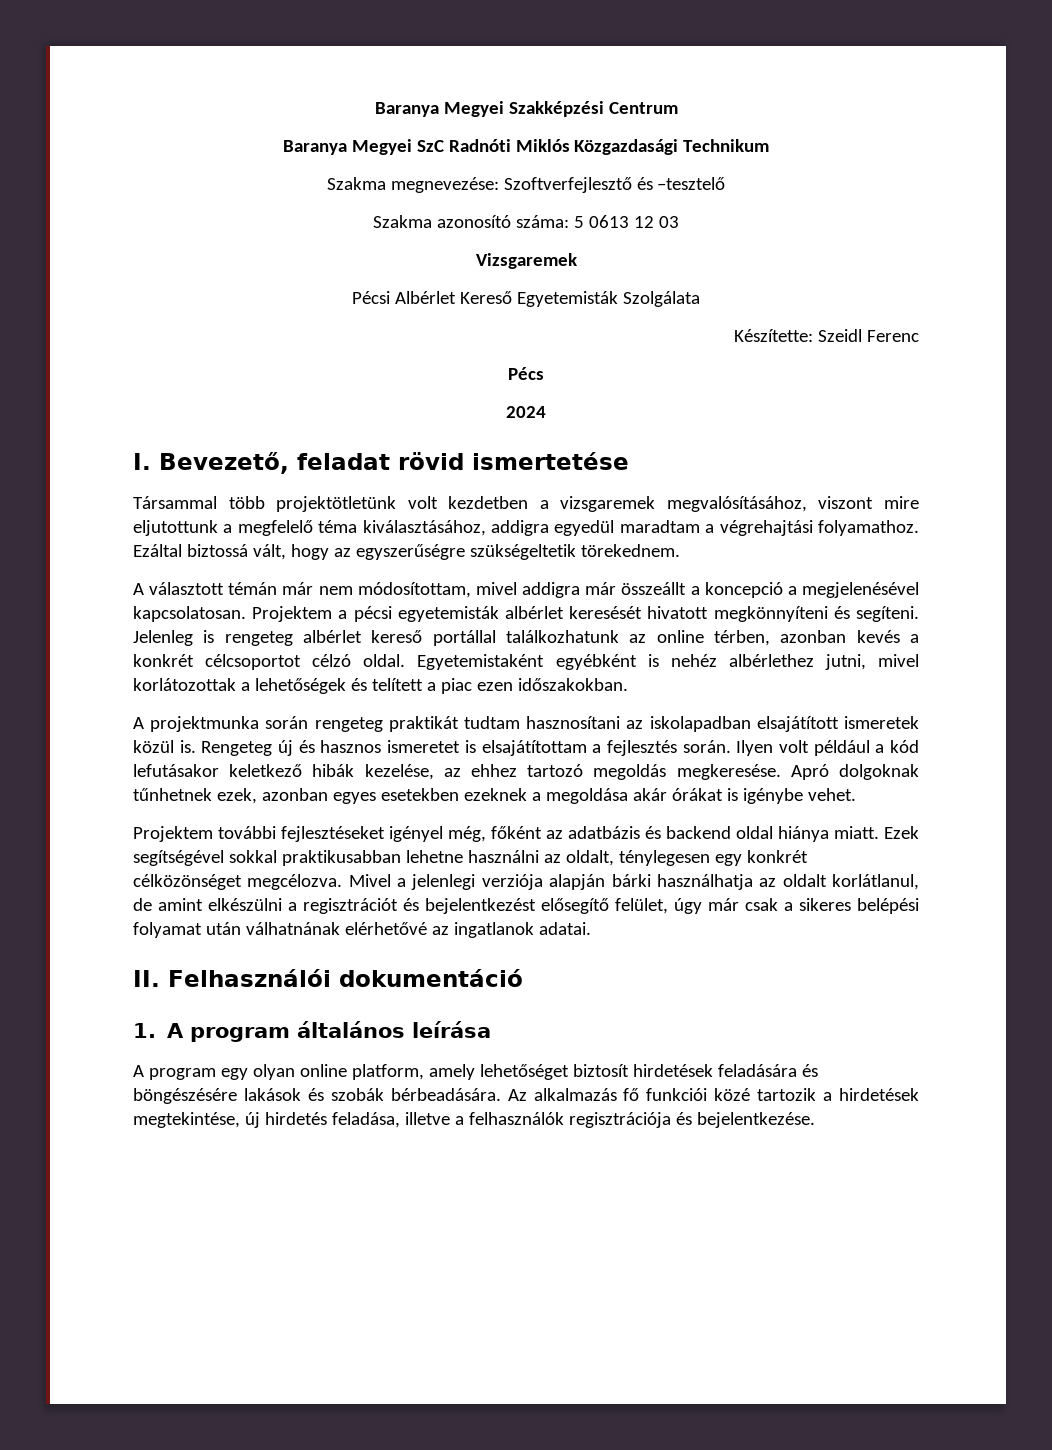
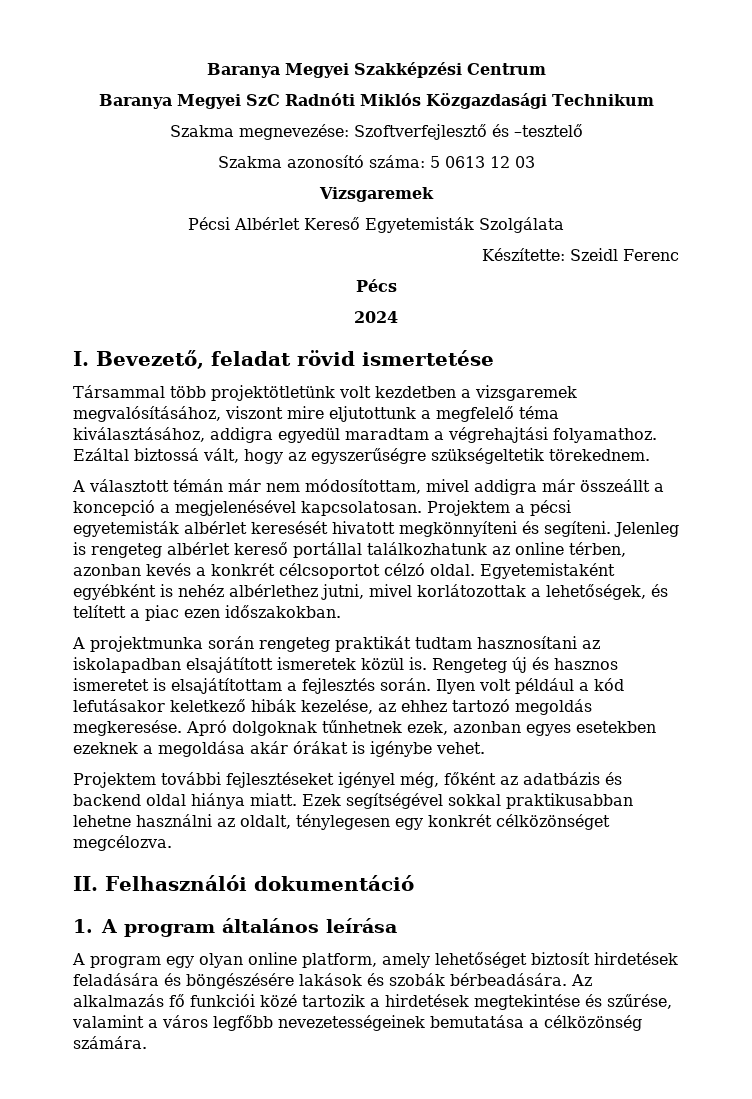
- Egyetemistaként egyébként is nehéz albérlethez jutni, mivel korlátozottak a lehetőségek és telített a piac ezen időszakokban.
+ Egyetemistaként egyébként is nehéz albérlethez jutni, mivel korlátozottak a lehetőségek, és telített a piac ezen időszakokban.
- Mivel a jelenlegi verziója alapján bárki használhatja az oldalt korlátlanul, de amint elkészülni a regisztrációt és bejelentkezést elősegítő felület, úgy már csak a sikeres belépési folyamat után válhatnának elérhetővé az ingatlanok adatai.
- Az alkalmazás fő funkciói közé tartozik a hirdetések megtekintése, új hirdetés feladása, illetve a felhasználók regisztrációja és bejelentkezése.
+ Az alkalmazás fő funkciói közé tartozik a hirdetések megtekintése és szűrése, valamint a város legfőbb nevezetességeinek bemutatása a célközönség számára.

